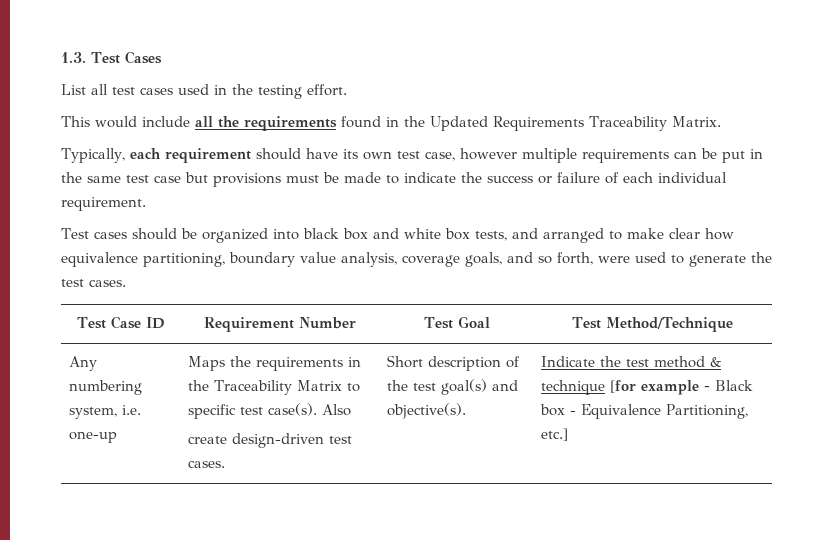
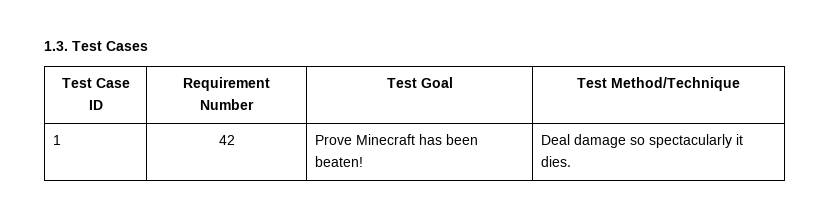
- List all test cases used in the testing effort.
- This would include all the requirements found in the Updated Requirements Traceability Matrix.
- Typically, each requirement should have its own test case, however multiple requirements can be put in the same test case but provisions must be made to indicate the success or failure of each individual requirement.
- Test cases should be organized into black box and white box tests, and arranged to make clear how equivalence partitioning, boundary value analysis, coverage goals, and so forth, were used to generate the test cases.
- Any numbering system, i.e. one-up | Maps the requirements in the Traceability Matrix to specific test case(s). Also
- create design-driven test cases. | Short description of the test goal(s) and objective(s). | Indicate the test method & technique [for example - Black box - Equivalence Partitioning, etc.]
+ 1 | 42 | Prove Minecraft has been beaten! | Deal damage so spectacularly it dies.

